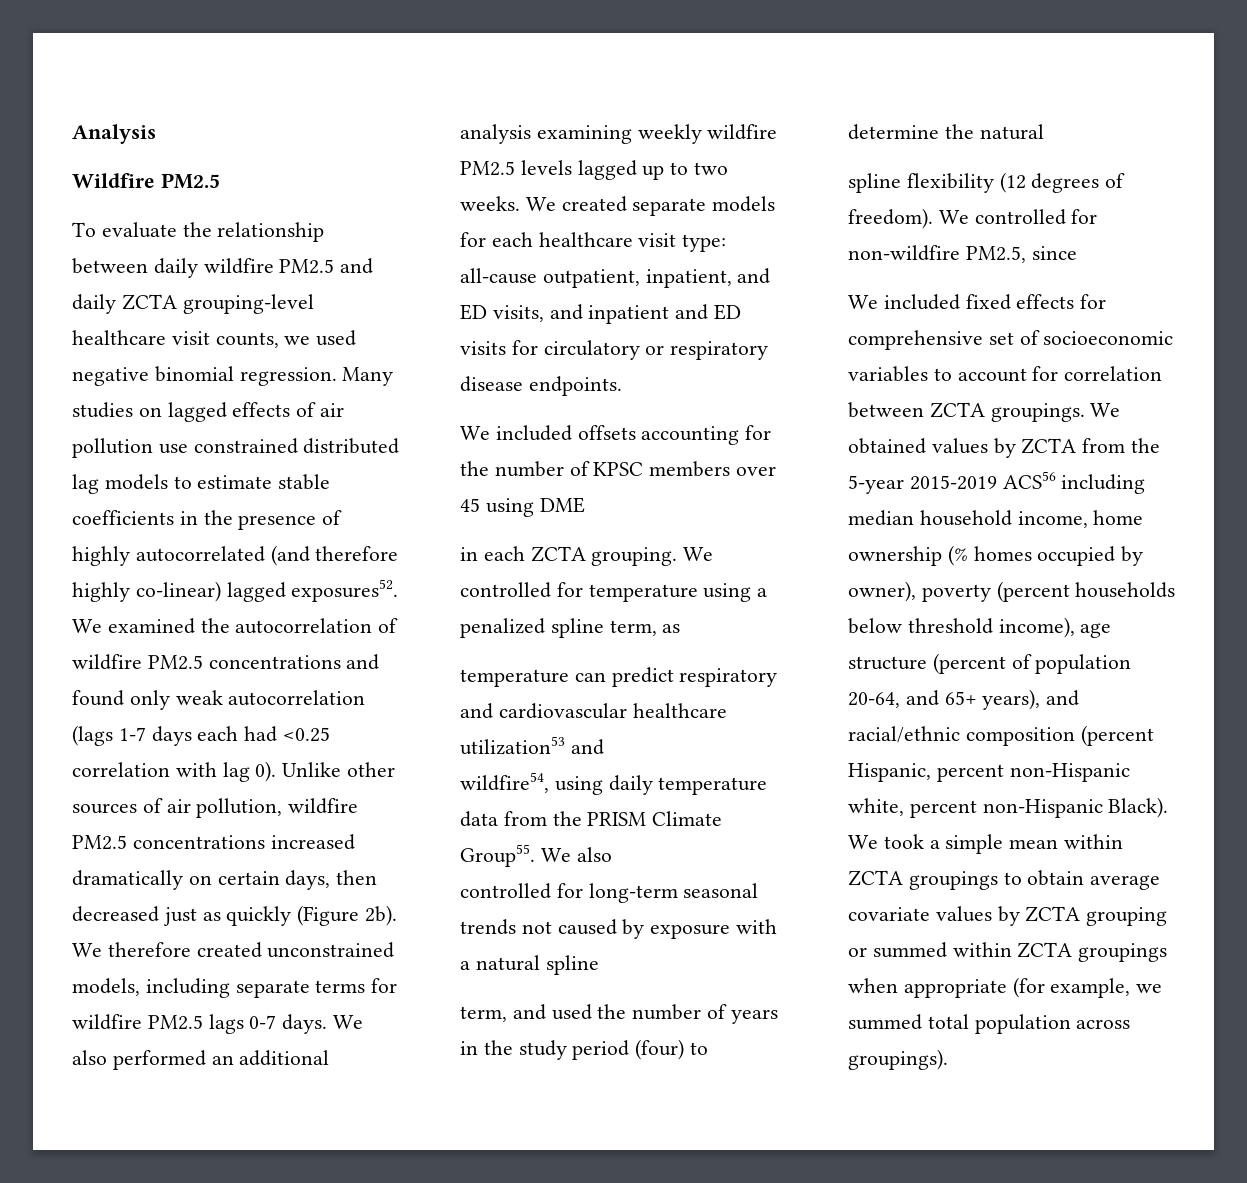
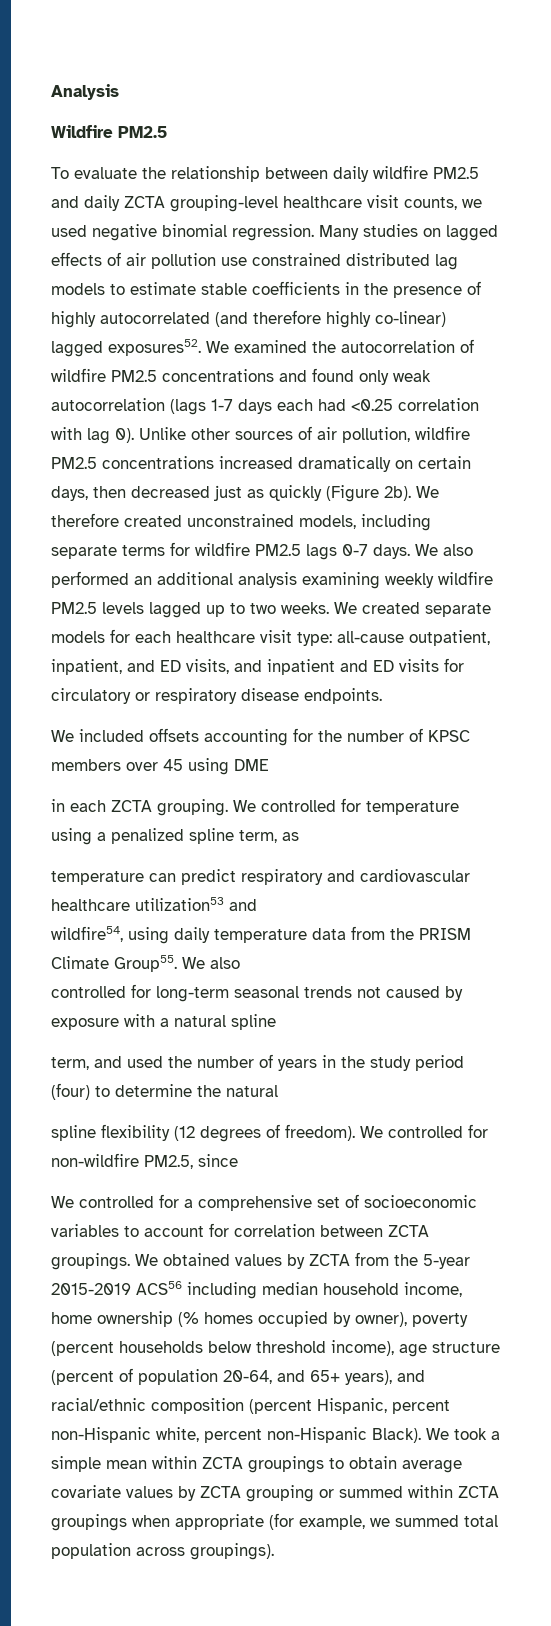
- We included fixed effects for comprehensive set of socioeconomic variables to account for correlation between ZCTA groupings.
+ We controlled for a comprehensive set of socioeconomic variables to account for correlation between ZCTA groupings.

